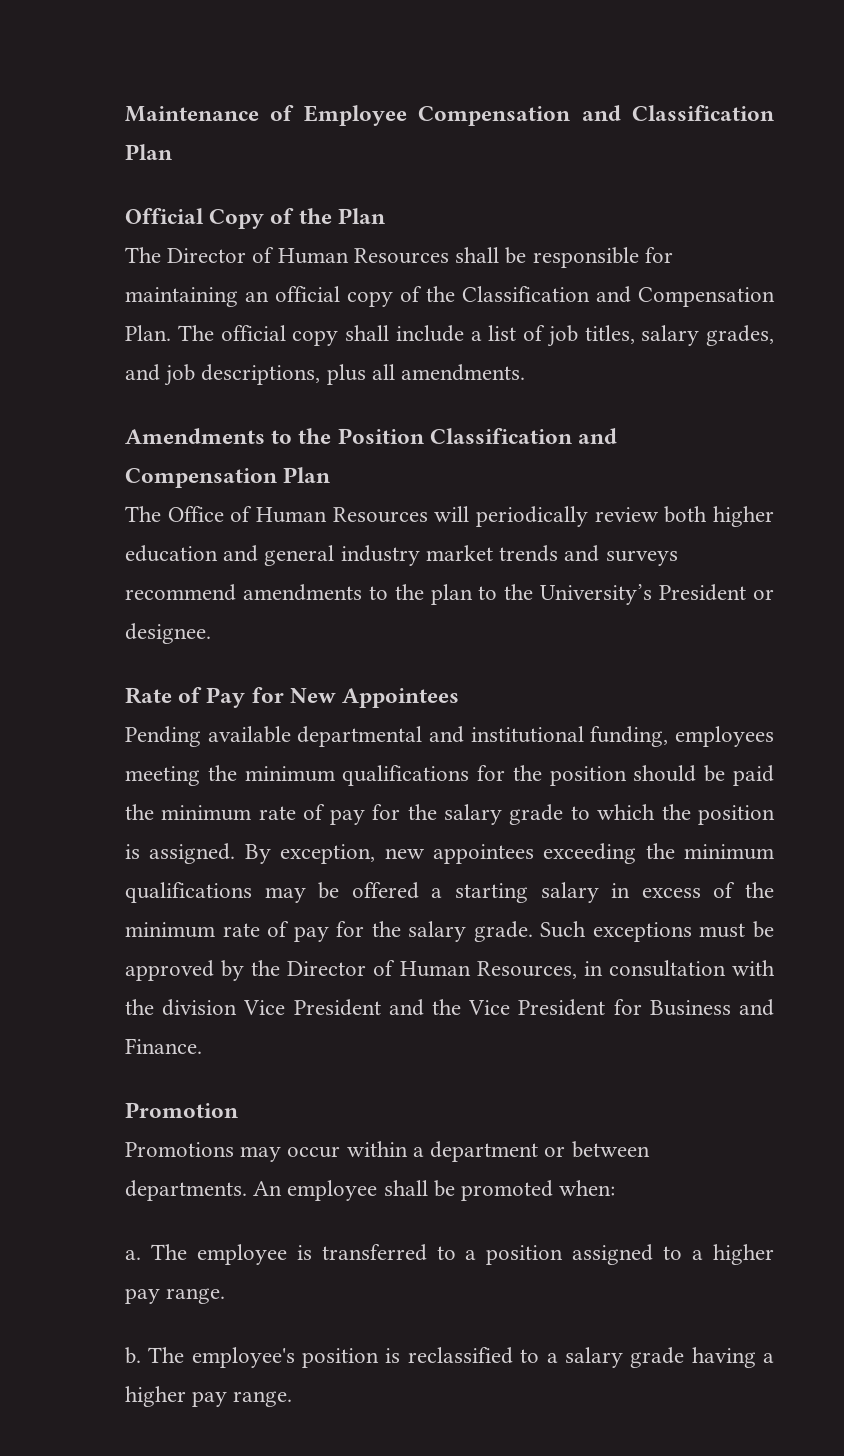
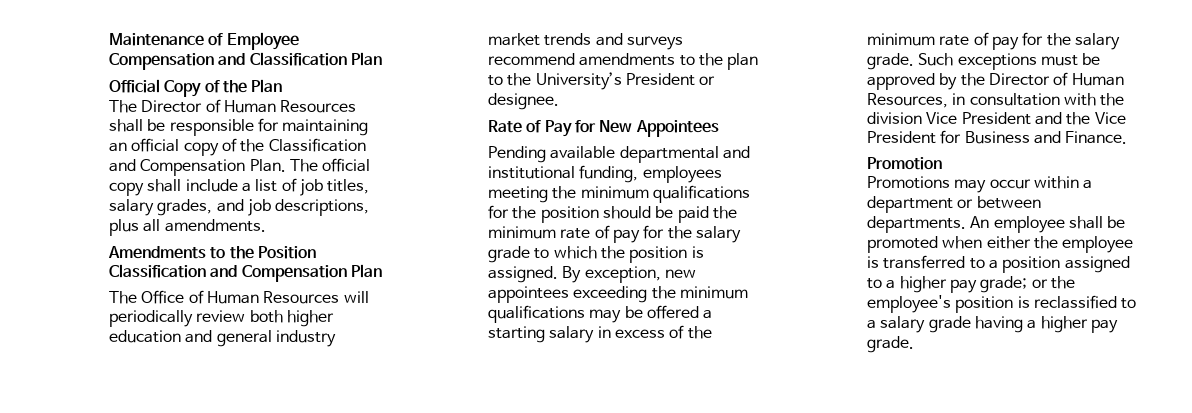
- An employee shall be promoted when:
- a. The employee is transferred to a position assigned to a higher pay range.
- b. The employee's position is reclassified to a salary grade having a higher pay range.
+ An employee shall be promoted when either the employee is transferred to a position assigned to a higher pay grade; or the employee's position is reclassified to a salary grade having a higher pay grade.

